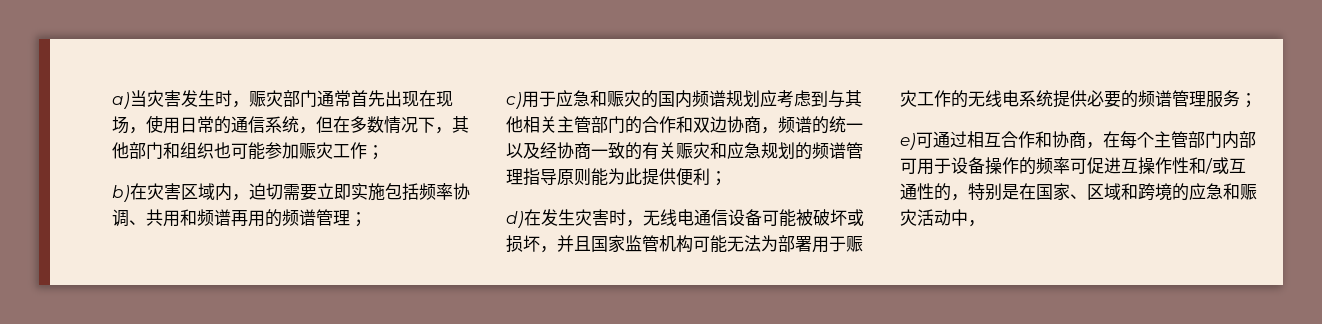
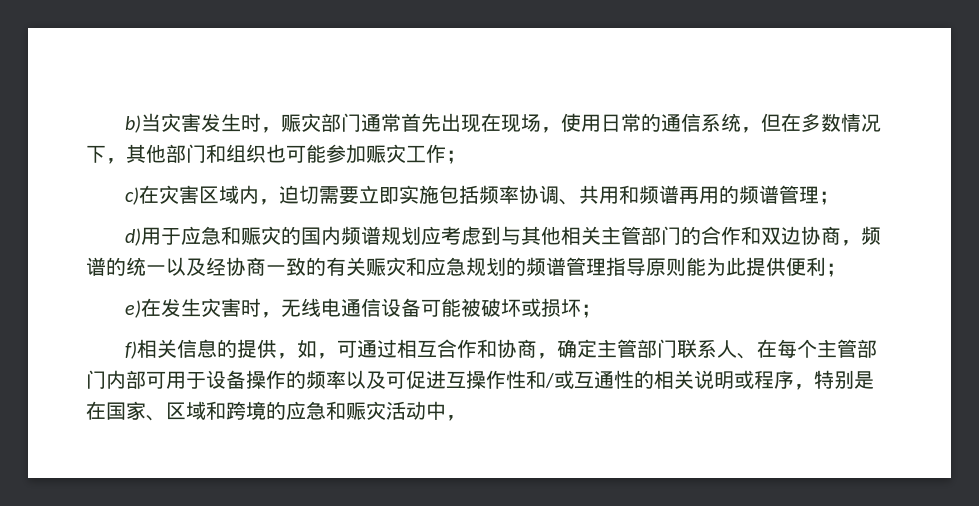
- a)当灾害发生时，赈灾部门通常首先出现在现场，使用日常的通信系统，但在多数情况下，其他部门和组织也可能参加赈灾工作；
+ b)当灾害发生时，赈灾部门通常首先出现在现场，使用日常的通信系统，但在多数情况下，其他部门和组织也可能参加赈灾工作；
- b)在灾害区域内，迫切需要立即实施包括频率协调、共用和频谱再用的频谱管理；
+ c)在灾害区域内，迫切需要立即实施包括频率协调、共用和频谱再用的频谱管理；
- c)用于应急和赈灾的国内频谱规划应考虑到与其他相关主管部门的合作和双边协商，频谱的统一以及经协商一致的有关赈灾和应急规划的频谱管理指导原则能为此提供便利；
+ d)用于应急和赈灾的国内频谱规划应考虑到与其他相关主管部门的合作和双边协商，频谱的统一以及经协商一致的有关赈灾和应急规划的频谱管理指导原则能为此提供便利；
- d)在发生灾害时，无线电通信设备可能被破坏或损坏，并且国家监管机构可能无法为部署用于赈灾工作的无线电系统提供必要的频谱管理服务；
- e)可通过相互合作和协商，在每个主管部门内部可用于设备操作的频率可促进互操作性和/或互通性的，特别是在国家、区域和跨境的应急和赈灾活动中，
+ e)在发生灾害时，无线电通信设备可能被破坏或损坏；
+ f)相关信息的提供，如，可通过相互合作和协商，确定主管部门联系人、在每个主管部门内部可用于设备操作的频率以及可促进互操作性和/或互通性的相关说明或程序，特别是在国家、区域和跨境的应急和赈灾活动中，

